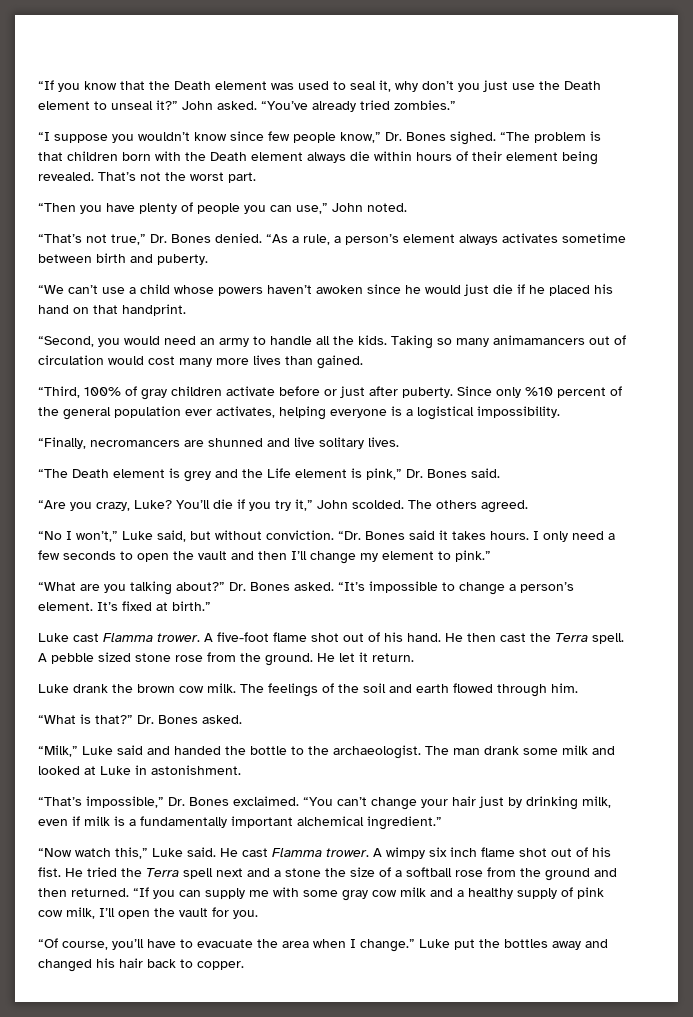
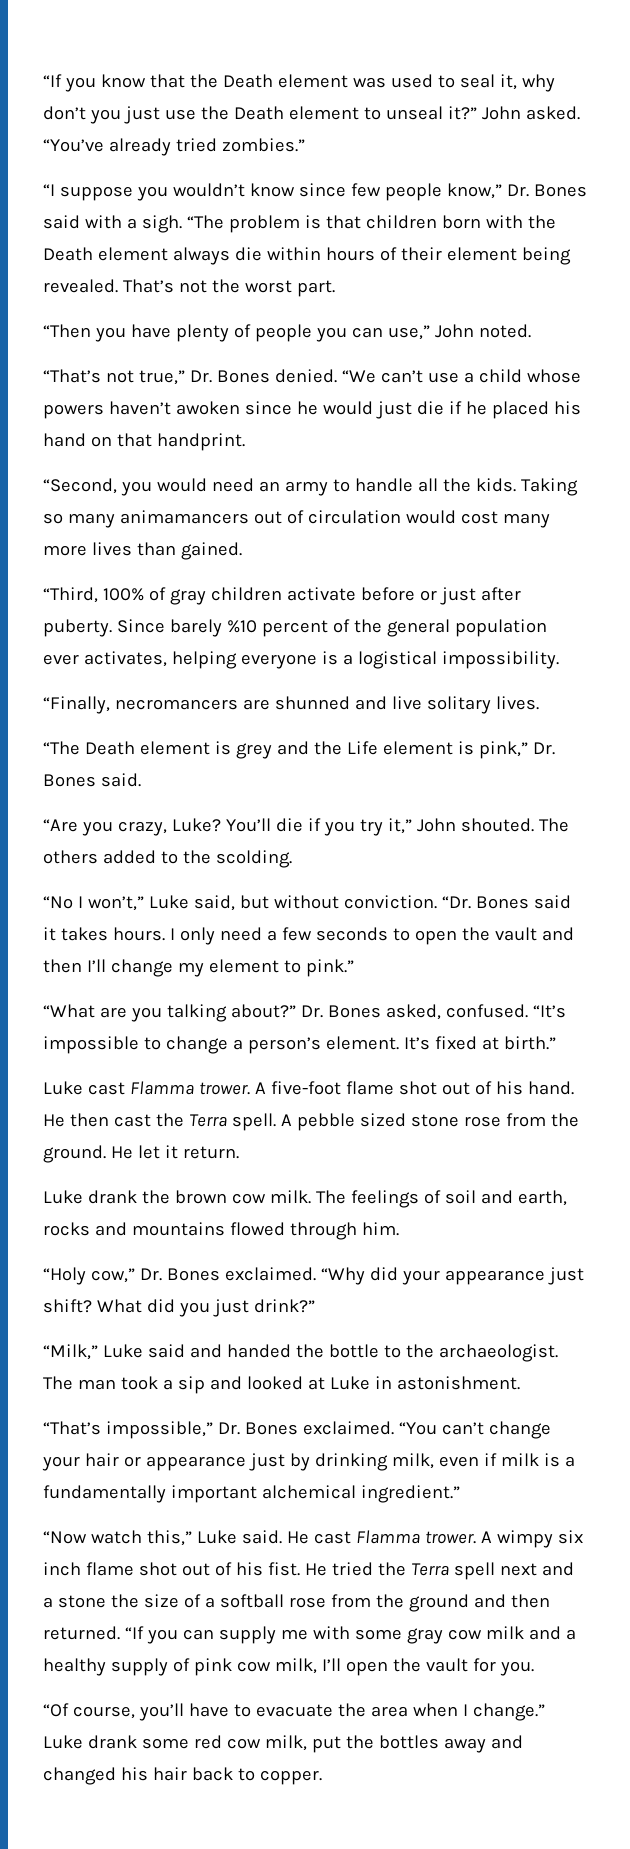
- “I suppose you wouldn’t know since few people know,” Dr. Bones sighed.
+ “I suppose you wouldn’t know since few people know,” Dr. Bones said with a sigh.
- “That’s not true,” Dr. Bones denied. “As a rule, a person’s element always activates sometime between birth and puberty.
- “We can’t use a child whose powers haven’t awoken since he would just die if he placed his hand on that handprint.
+ “That’s not true,” Dr. Bones denied. “We can’t use a child whose powers haven’t awoken since he would just die if he placed his hand on that handprint.
- Since only %10 percent of the general population ever activates, helping everyone is a logistical impossibility.
+ Since barely %10 percent of the general population ever activates, helping everyone is a logistical impossibility.
- You’ll die if you try it,” John scolded.
+ You’ll die if you try it,” John shouted.
- The others agreed.
+ The others added to the scolding.
- “What are you talking about?” Dr. Bones asked.
+ “What are you talking about?” Dr. Bones asked, confused.
- The feelings of the soil and earth flowed through him.
+ The feelings of soil and earth, rocks and mountains flowed through him.
- “What is that?” Dr. Bones asked.
+ “Holy cow,” Dr. Bones exclaimed. “Why did your appearance just shift? What did you just drink?”
- The man drank some milk and looked at Luke in astonishment.
+ The man took a sip and looked at Luke in astonishment.
- “You can’t change your hair just by drinking milk, even if milk is a fundamentally important alchemical ingredient.”
+ “You can’t change your hair or appearance just by drinking milk, even if milk is a fundamentally important alchemical ingredient.”
- Luke put the bottles away and changed his hair back to copper.
+ Luke drank some red cow milk, put the bottles away and changed his hair back to copper.

